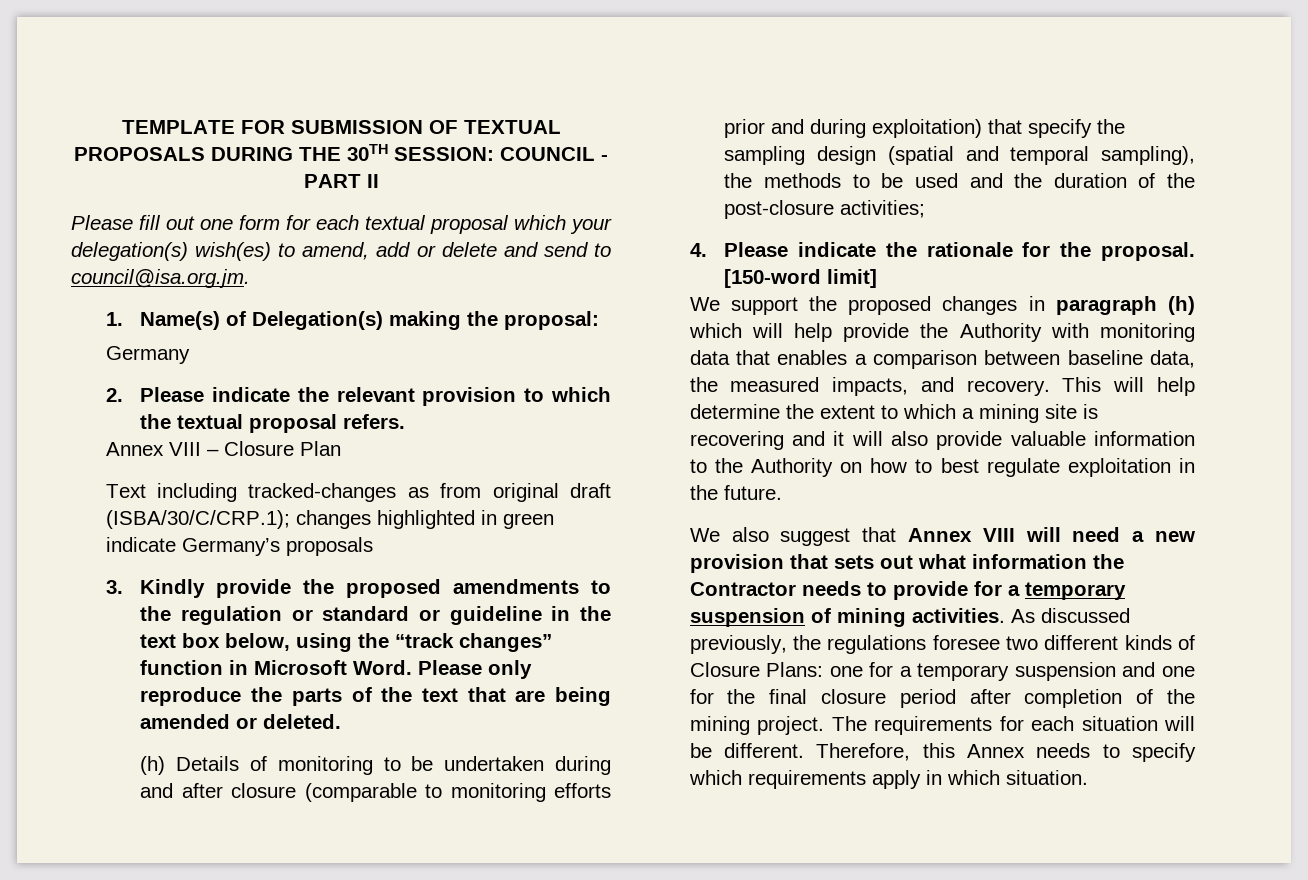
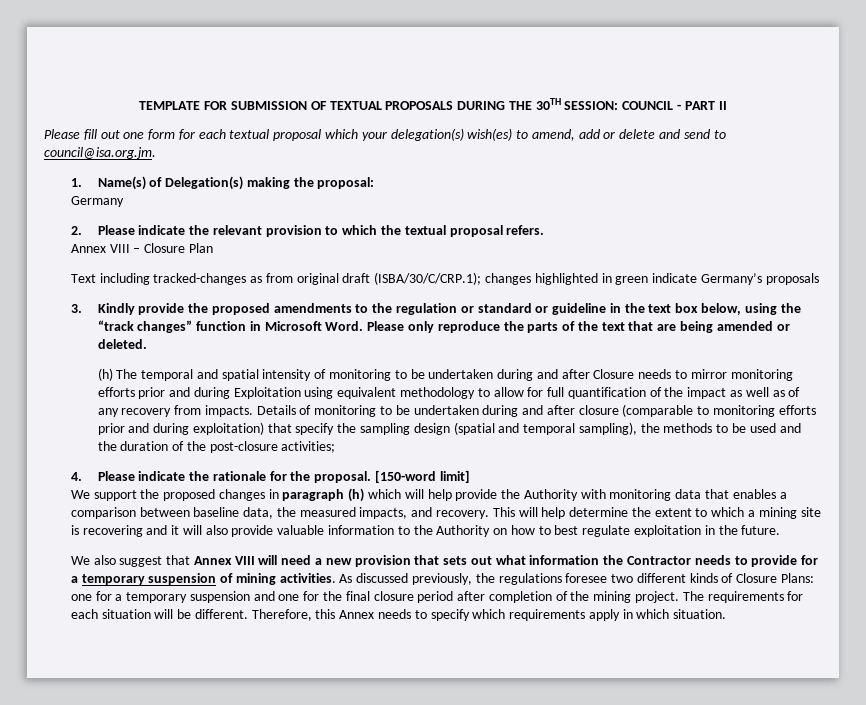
- (h) Details of monitoring to be undertaken during and after closure (comparable to monitoring efforts prior and during exploitation) that specify the sampling design (spatial and temporal sampling), the methods to be used and the duration of the post-closure activities;
+ (h) The temporal and spatial intensity of monitoring to be undertaken during and after Closure needs to mirror monitoring efforts prior and during Exploitation using equivalent methodology to allow for full quantification of the impact as well as of any recovery from impacts. Details of monitoring to be undertaken during and after closure (comparable to monitoring efforts prior and during exploitation) that specify the sampling design (spatial and temporal sampling), the methods to be used and the duration of the post-closure activities;

